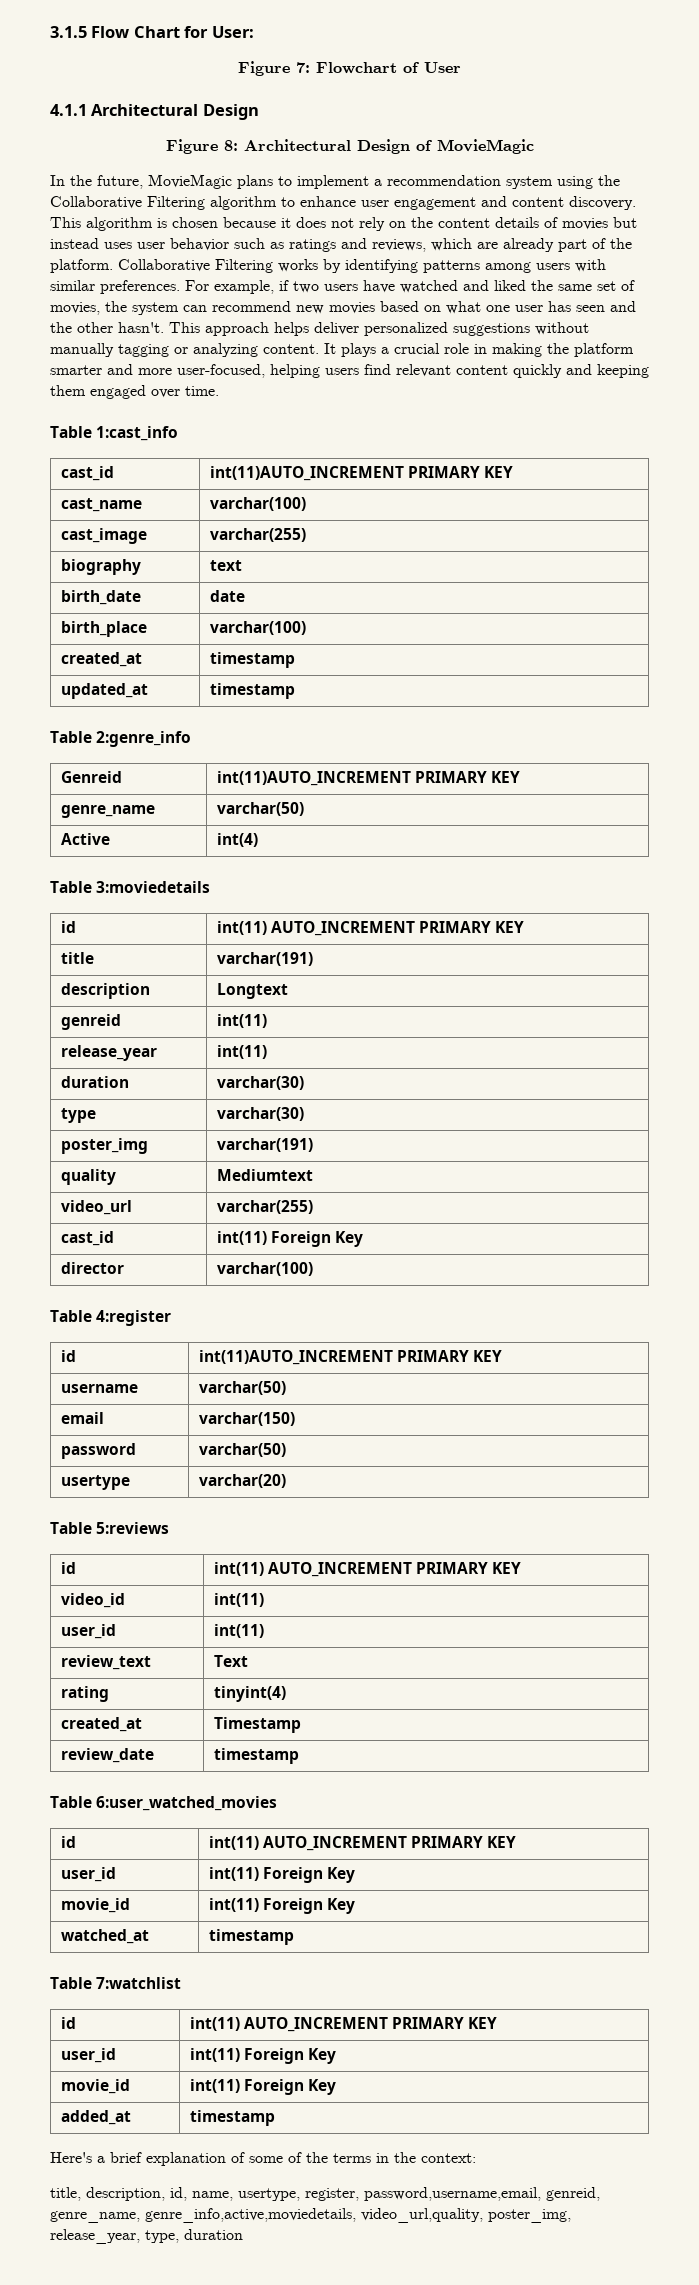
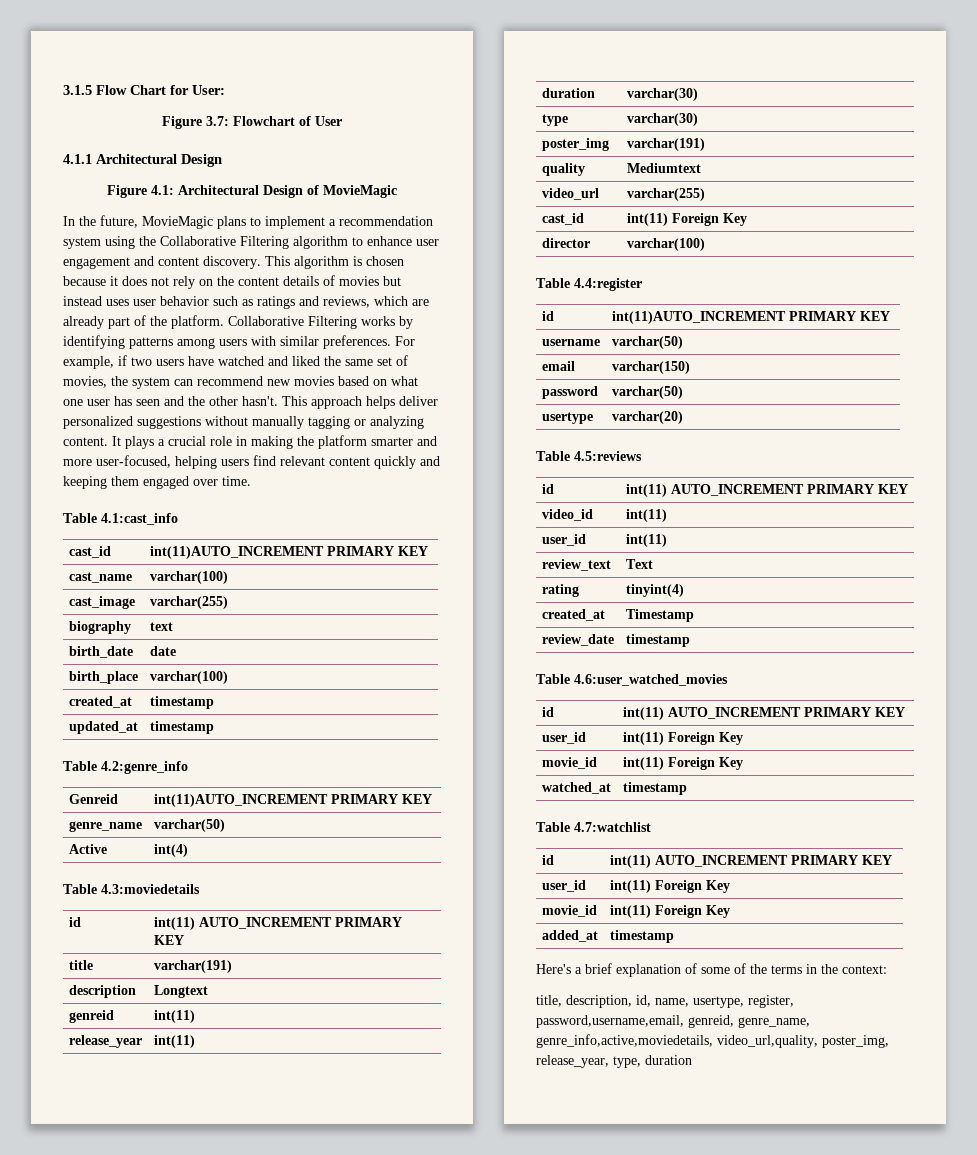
- Figure 7: Flowchart of User
+ Figure 3.7: Flowchart of User
- Figure 8: Architectural Design of MovieMagic
+ Figure 4.1: Architectural Design of MovieMagic
- Table 1:cast_info
+ Table 4.1:cast_info
- Table 2:genre_info
+ Table 4.2:genre_info
- Table 3:moviedetails
+ Table 4.3:moviedetails
- Table 4:register
+ Table 4.4:register
- Table 5:reviews
+ Table 4.5:reviews
- Table 6:user_watched_movies
+ Table 4.6:user_watched_movies
- Table 7:watchlist
+ Table 4.7:watchlist

